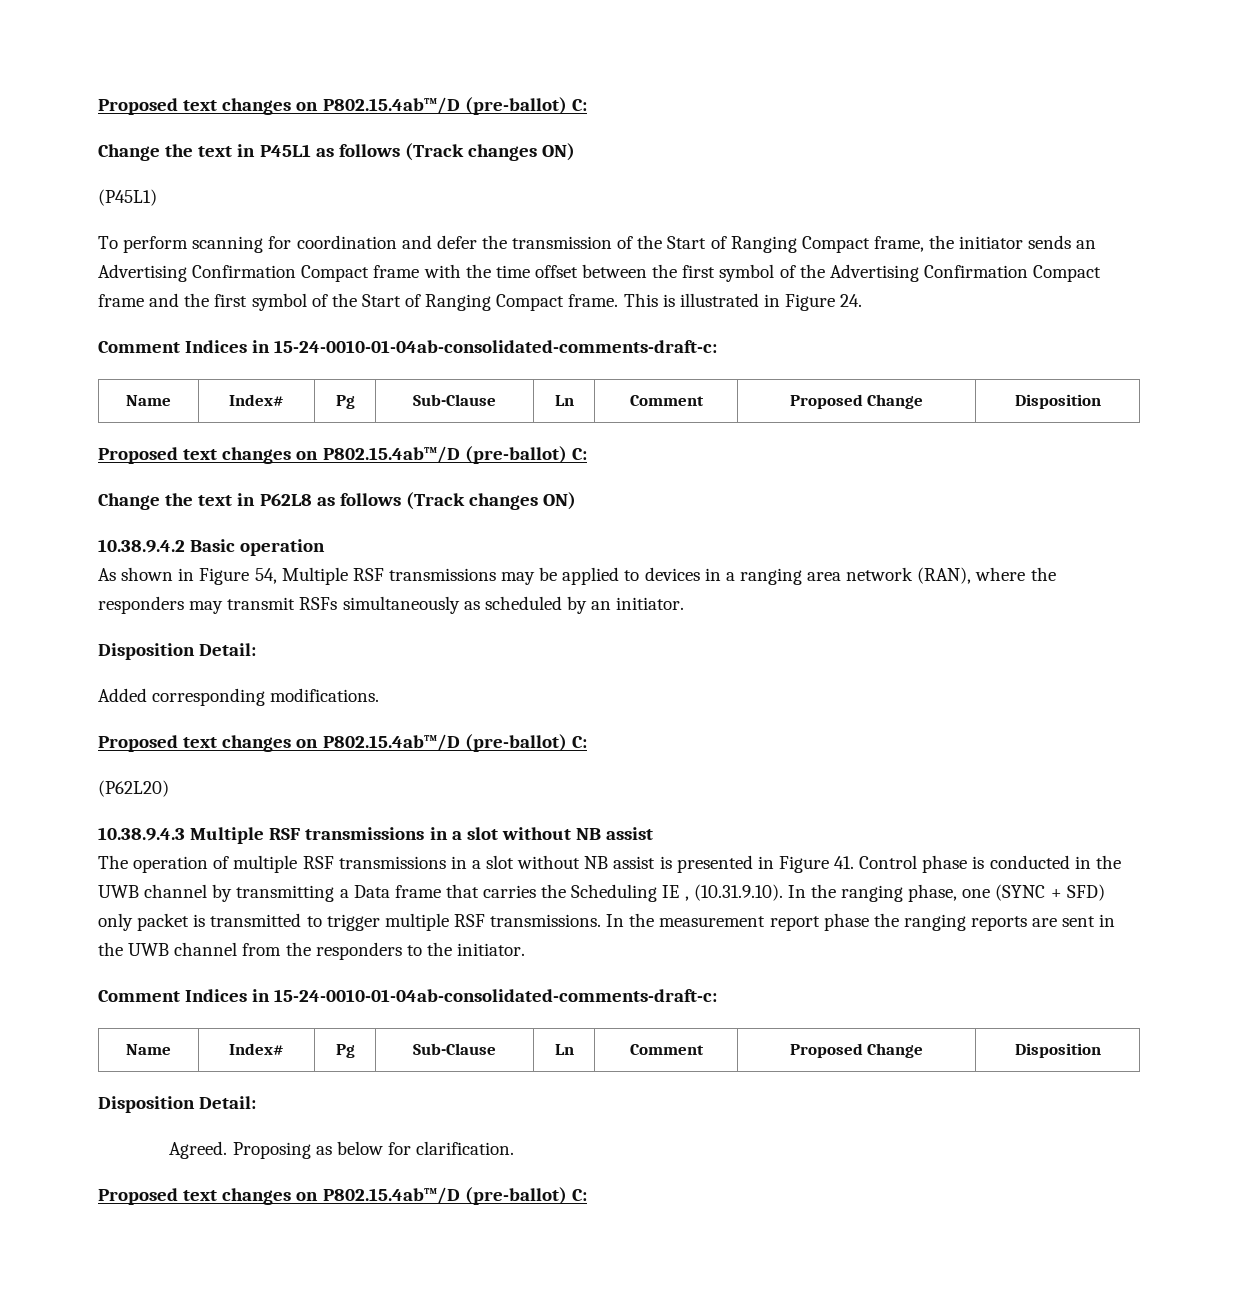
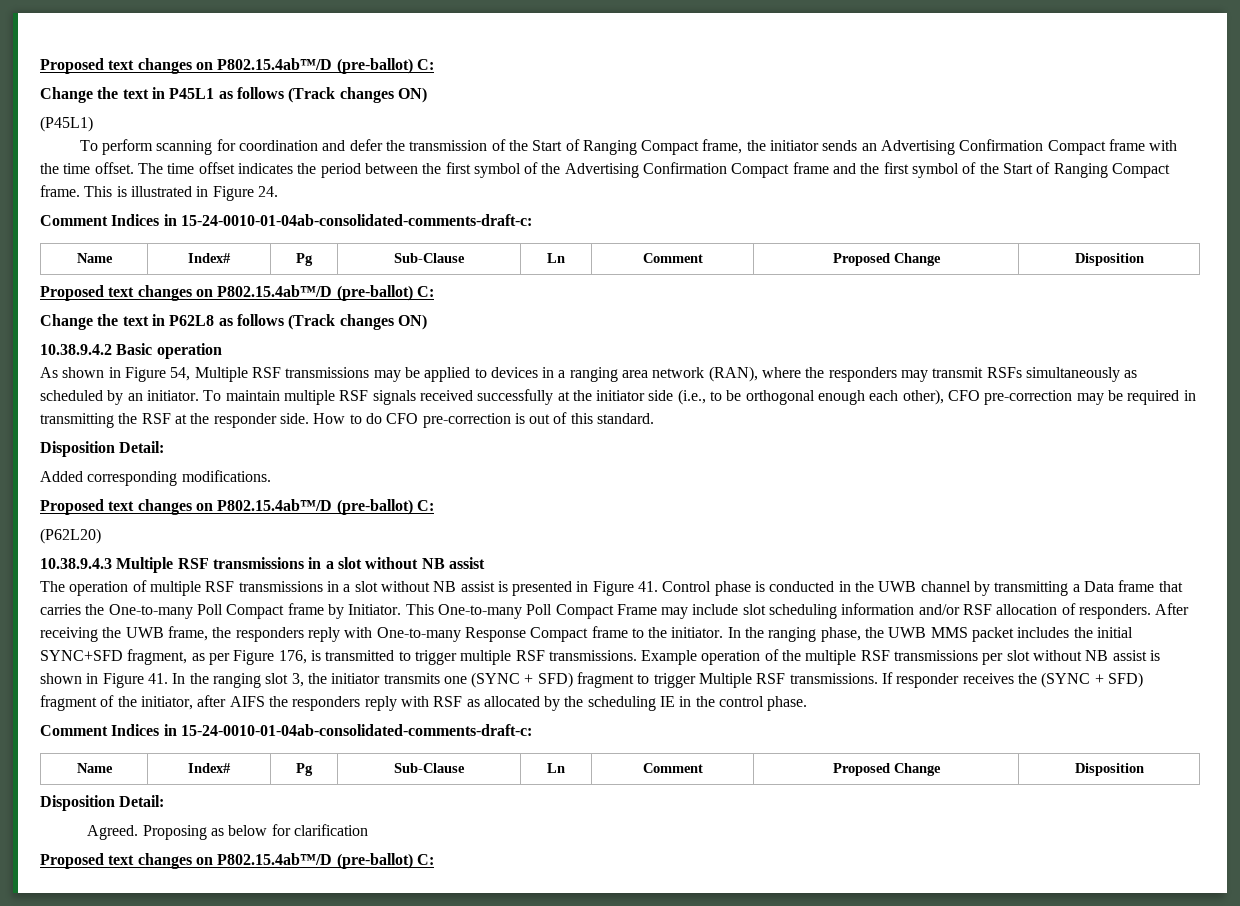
- To perform scanning for coordination and defer the transmission of the Start of Ranging Compact frame, the initiator sends an Advertising Confirmation Compact frame with the time offset between the first symbol of the Advertising Confirmation Compact frame and the first symbol of the Start of Ranging Compact frame.
+ To perform scanning for coordination and defer the transmission of the Start of Ranging Compact frame, the initiator sends an Advertising Confirmation Compact frame with the time offset. The time offset indicates the period between the first symbol of the Advertising Confirmation Compact frame and the first symbol of the Start of Ranging Compact frame.
+ To maintain multiple RSF signals received successfully at the initiator side (i.e., to be orthogonal enough each other), CFO pre-correction may be required in transmitting the RSF at the responder side. How to do CFO pre-correction is out of this standard.
- The operation of multiple RSF transmissions in a slot without NB assist is presented in Figure 41. Control phase is conducted in the UWB channel by transmitting a Data frame that carries the Scheduling IE , (10.31.9.10). In the ranging phase, one (SYNC + SFD) only packet is transmitted to trigger multiple RSF transmissions.
+ The operation of multiple RSF transmissions in a slot without NB assist is presented in Figure 41. Control phase is conducted in the UWB channel by transmitting a Data frame that carries the One-to-many Poll Compact frame by Initiator. This One-to-many Poll Compact Frame may include slot scheduling information and/or RSF allocation of responders. After receiving the UWB frame, the responders reply with One-to-many Response Compact frame to the initiator. In the ranging phase, the UWB MMS packet includes the initial SYNC+SFD fragment, as per Figure 176, is transmitted to trigger multiple RSF transmissions.
- In the measurement report phase the ranging reports are sent in the UWB channel from the responders to the initiator.
+ Example operation of the multiple RSF transmissions per slot without NB assist is shown in Figure 41. In the ranging slot 3, the initiator transmits one (SYNC + SFD) fragment to trigger Multiple RSF transmissions. If responder receives the (SYNC + SFD) fragment of the initiator, after AIFS the responders reply with RSF as allocated by the scheduling IE in the control phase.
- Proposing as below for clarification.
+ Proposing as below for clarification

